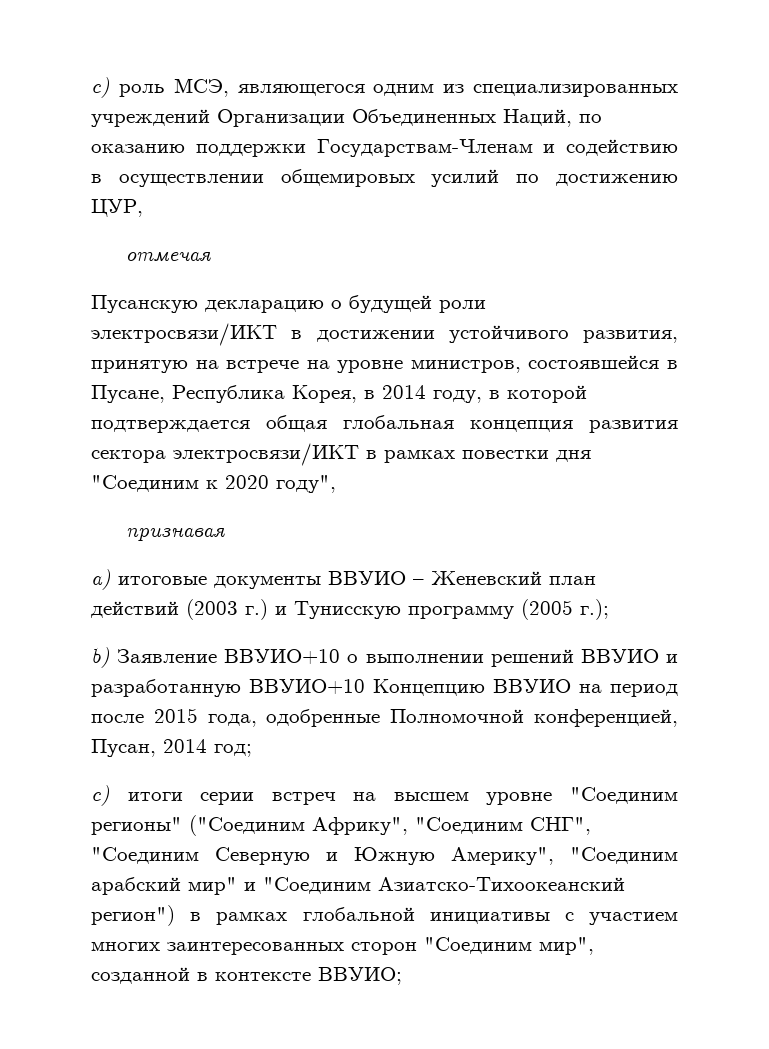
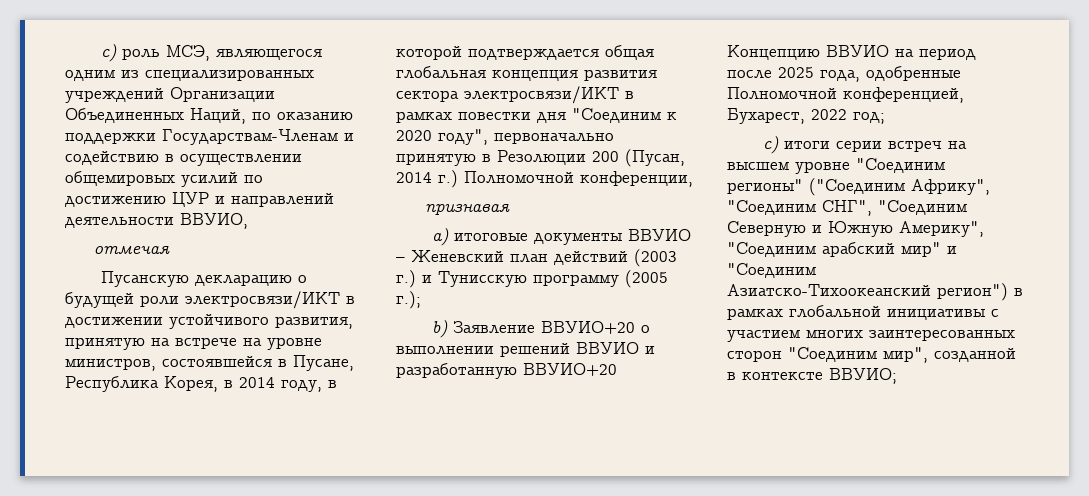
- c) роль МСЭ, являющегося одним из специализированных учреждений Организации Объединенных Наций, по оказанию поддержки Государствам-Членам и содействию в осуществлении общемировых усилий по достижению ЦУР,
+ c) роль МСЭ, являющегося одним из специализированных учреждений Организации Объединенных Наций, по оказанию поддержки Государствам-Членам и содействию в осуществлении общемировых усилий по достижению ЦУР и направлений деятельности ВВУИО,
- Пусанскую декларацию о будущей роли электросвязи/ИКТ в достижении устойчивого развития, принятую на встрече на уровне министров, состоявшейся в Пусане, Республика Корея, в 2014 году, в которой подтверждается общая глобальная концепция развития сектора электросвязи/ИКТ в рамках повестки дня "Соединим к 2020 году",
+ Пусанскую декларацию о будущей роли электросвязи/ИКТ в достижении устойчивого развития, принятую на встрече на уровне министров, состоявшейся в Пусане, Республика Корея, в 2014 году, в которой подтверждается общая глобальная концепция развития сектора электросвязи/ИКТ в рамках повестки дня "Соединим к 2020 году", первоначально принятую в Резолюции 200 (Пусан, 2014 г.) Полномочной конференции,
- b) Заявление ВВУИО+10 о выполнении решений ВВУИО и разработанную ВВУИО+10 Концепцию ВВУИО на период после 2015 года, одобренные Полномочной конференцией, Пусан, 2014 год;
+ b) Заявление ВВУИО+20 о выполнении решений ВВУИО и разработанную ВВУИО+20 Концепцию ВВУИО на период после 2025 года, одобренные Полномочной конференцией, Бухарест, 2022 год;

